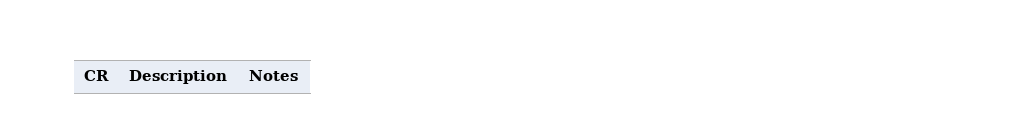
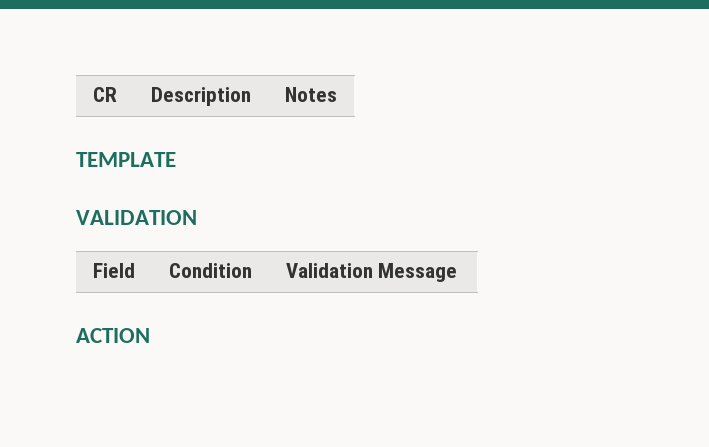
+ TEMPLATE
+ VALIDATION
+ Field | Condition | Validation Message
+ ACTION

